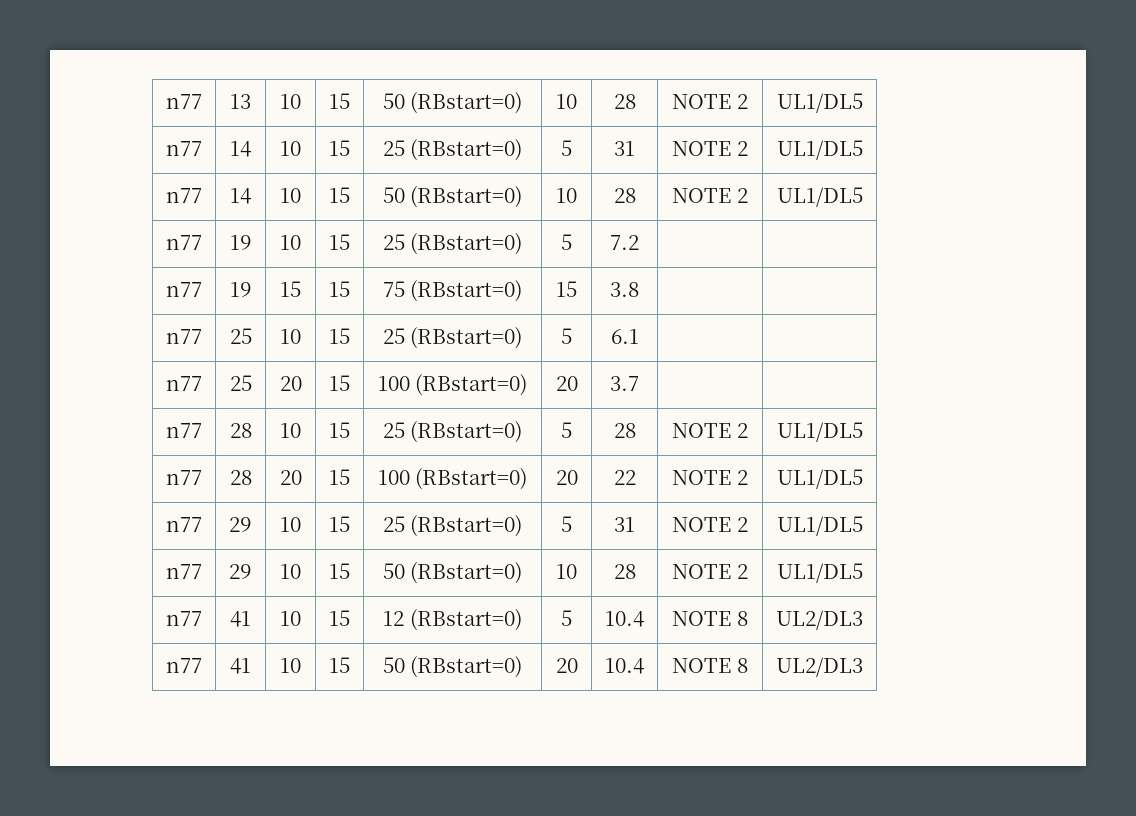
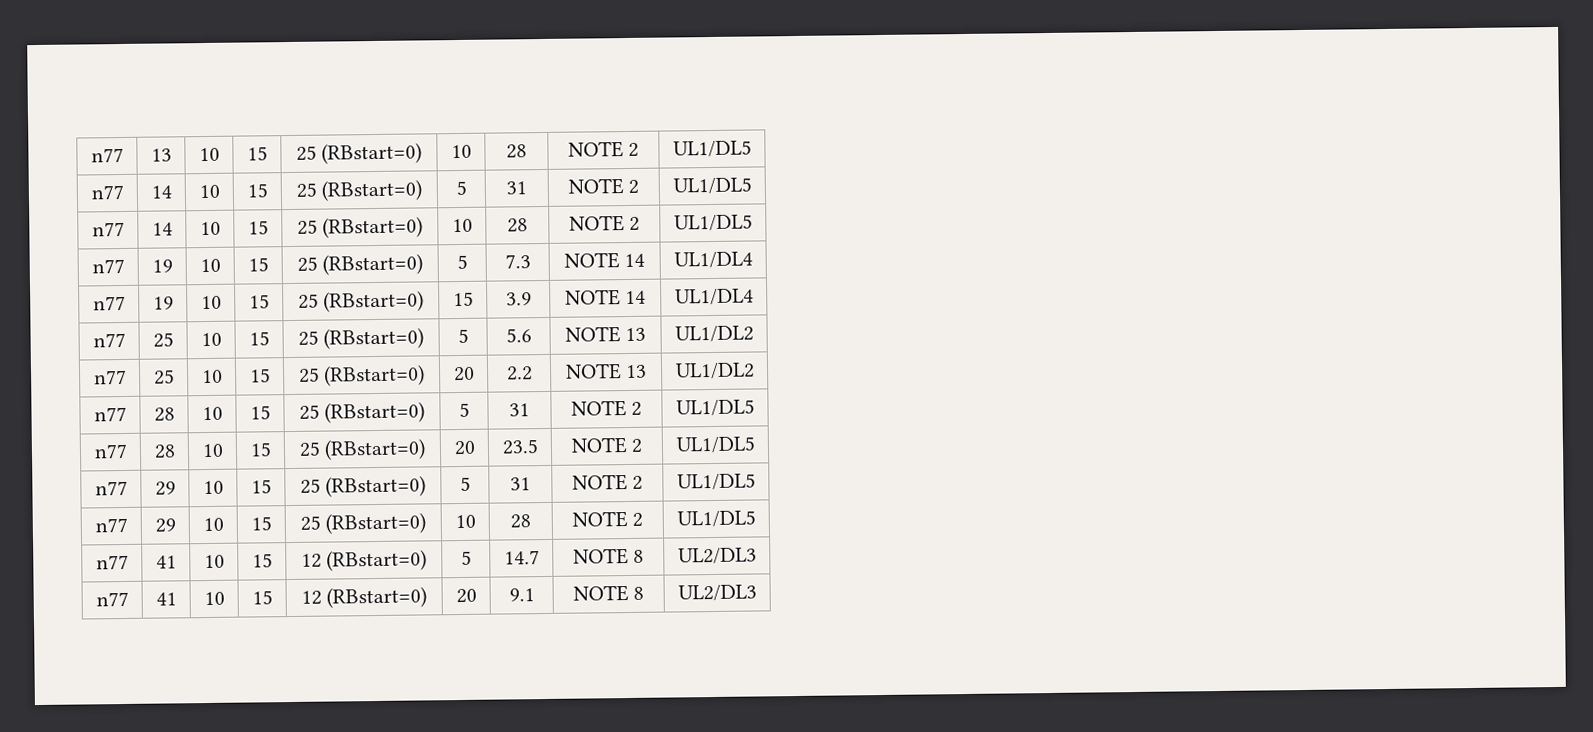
- n77 | 13 | 10 | 15 | 50 (RBstart=0) | 10 | 28 | NOTE 2 | UL1/DL5
+ n77 | 13 | 10 | 15 | 25 (RBstart=0) | 10 | 28 | NOTE 2 | UL1/DL5
- n77 | 14 | 10 | 15 | 50 (RBstart=0) | 10 | 28 | NOTE 2 | UL1/DL5
+ n77 | 14 | 10 | 15 | 25 (RBstart=0) | 10 | 28 | NOTE 2 | UL1/DL5
- n77 | 19 | 10 | 15 | 25 (RBstart=0) | 5 | 7.2 | |
- n77 | 19 | 15 | 15 | 75 (RBstart=0) | 15 | 3.8 | |
+ n77 | 19 | 10 | 15 | 25 (RBstart=0) | 5 | 7.3 | NOTE 14 | UL1/DL4
+ n77 | 19 | 10 | 15 | 25 (RBstart=0) | 15 | 3.9 | NOTE 14 | UL1/DL4
- n77 | 25 | 10 | 15 | 25 (RBstart=0) | 5 | 6.1 | |
- n77 | 25 | 20 | 15 | 100 (RBstart=0) | 20 | 3.7 | |
+ n77 | 25 | 10 | 15 | 25 (RBstart=0) | 5 | 5.6 | NOTE 13 | UL1/DL2
+ n77 | 25 | 10 | 15 | 25 (RBstart=0) | 20 | 2.2 | NOTE 13 | UL1/DL2
- n77 | 28 | 10 | 15 | 25 (RBstart=0) | 5 | 28 | NOTE 2 | UL1/DL5
+ n77 | 28 | 10 | 15 | 25 (RBstart=0) | 5 | 31 | NOTE 2 | UL1/DL5
- n77 | 28 | 20 | 15 | 100 (RBstart=0) | 20 | 22 | NOTE 2 | UL1/DL5
+ n77 | 28 | 10 | 15 | 25 (RBstart=0) | 20 | 23.5 | NOTE 2 | UL1/DL5
- n77 | 29 | 10 | 15 | 50 (RBstart=0) | 10 | 28 | NOTE 2 | UL1/DL5
+ n77 | 29 | 10 | 15 | 25 (RBstart=0) | 10 | 28 | NOTE 2 | UL1/DL5
- n77 | 41 | 10 | 15 | 12 (RBstart=0) | 5 | 10.4 | NOTE 8 | UL2/DL3
+ n77 | 41 | 10 | 15 | 12 (RBstart=0) | 5 | 14.7 | NOTE 8 | UL2/DL3
- n77 | 41 | 10 | 15 | 50 (RBstart=0) | 20 | 10.4 | NOTE 8 | UL2/DL3
+ n77 | 41 | 10 | 15 | 12 (RBstart=0) | 20 | 9.1 | NOTE 8 | UL2/DL3

